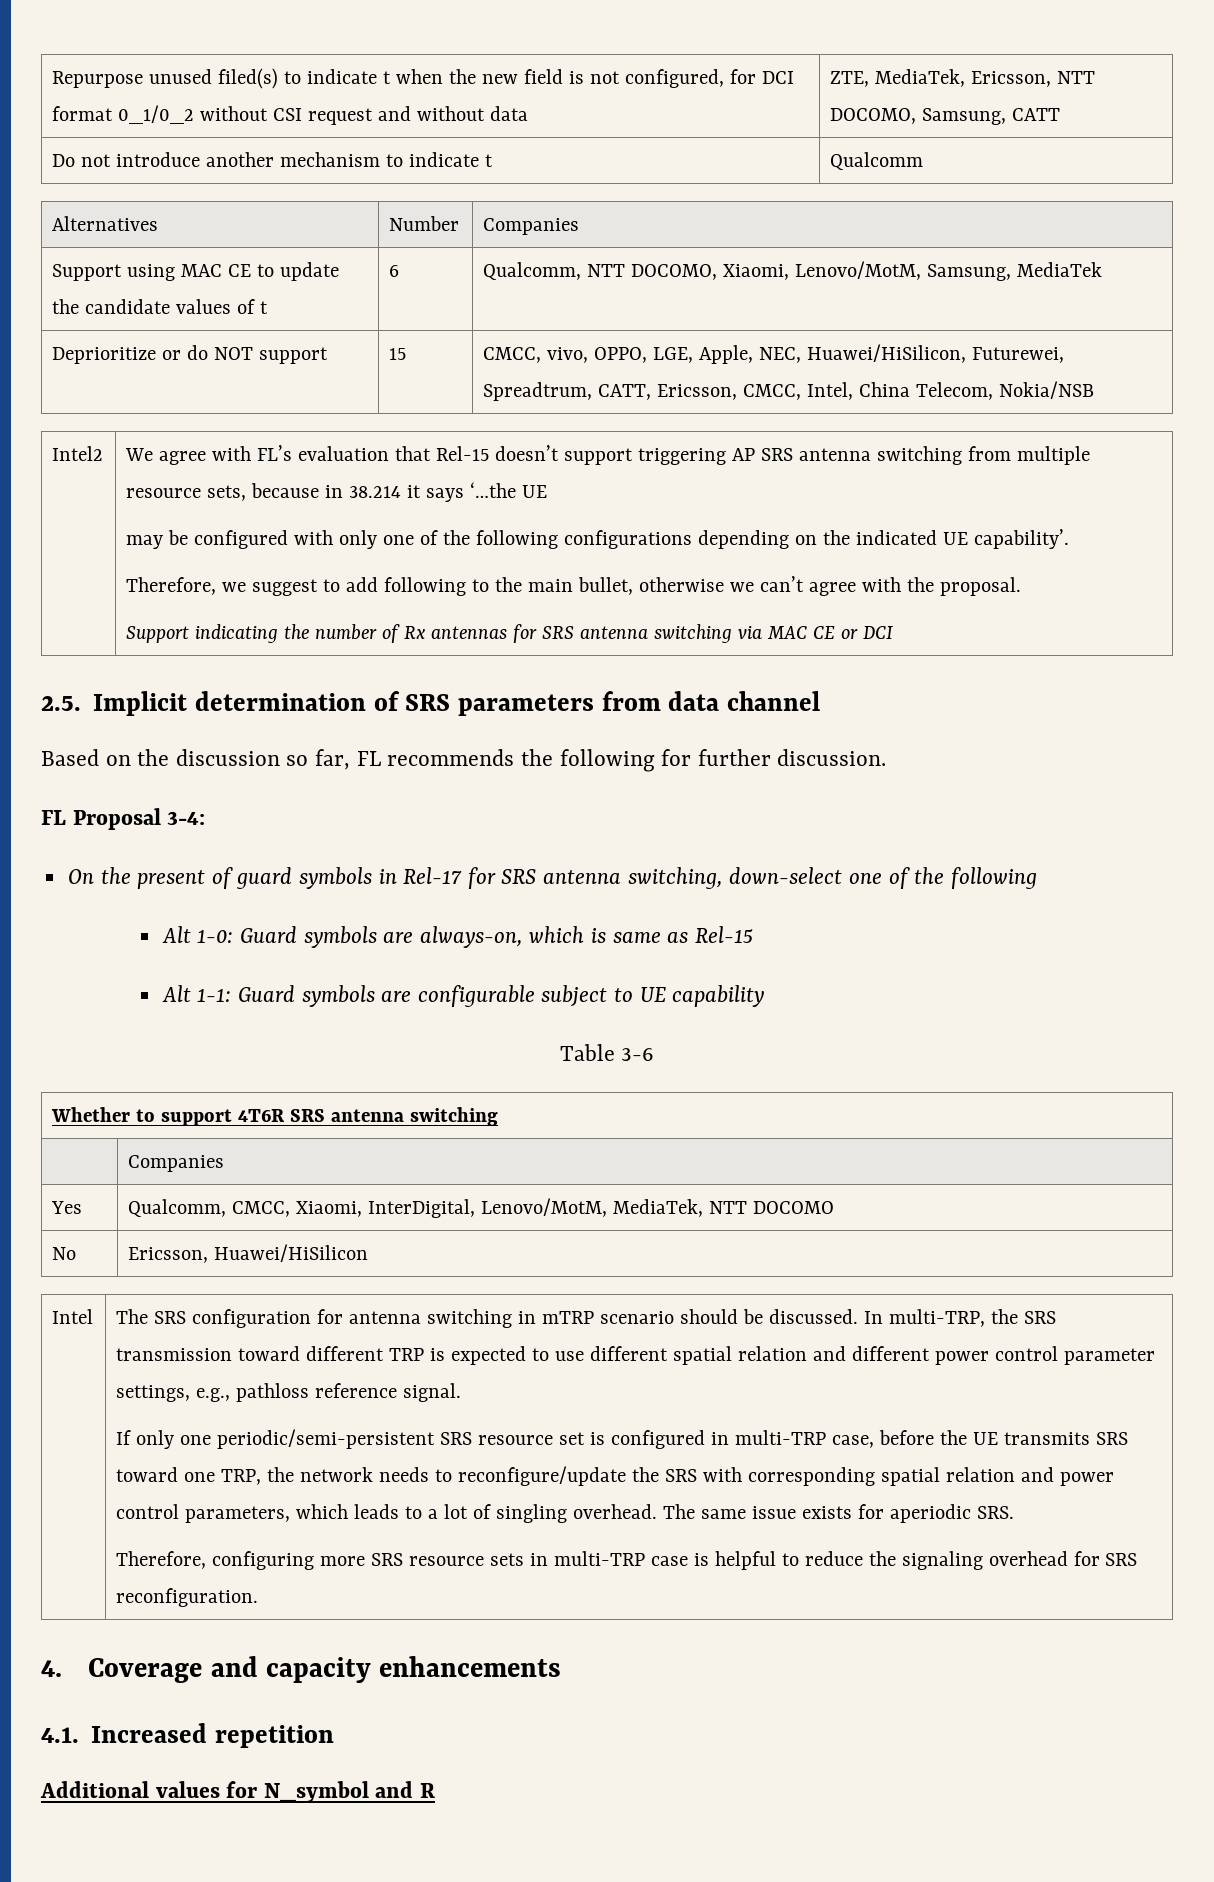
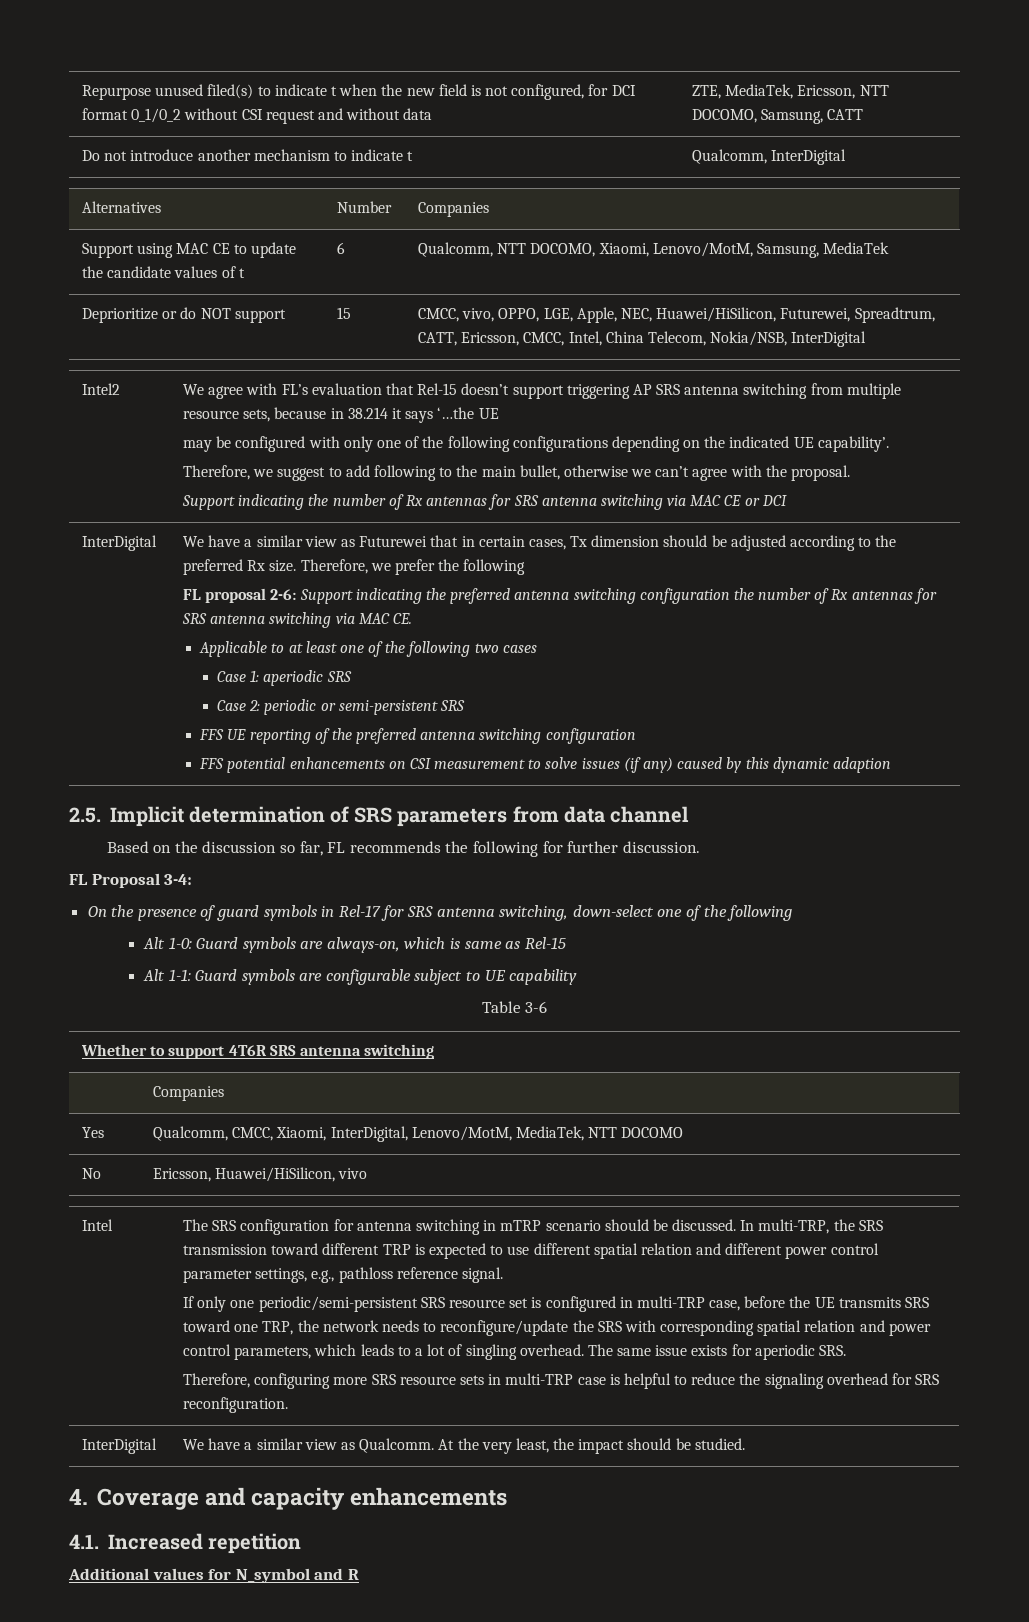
- Do not introduce another mechanism to indicate t | Qualcomm
+ Do not introduce another mechanism to indicate t | Qualcomm, InterDigital
- Deprioritize or do NOT support | 15 | CMCC, vivo, OPPO, LGE, Apple, NEC, Huawei/HiSilicon, Futurewei, Spreadtrum, CATT, Ericsson, CMCC, Intel, China Telecom, Nokia/NSB
+ Deprioritize or do NOT support | 15 | CMCC, vivo, OPPO, LGE, Apple, NEC, Huawei/HiSilicon, Futurewei, Spreadtrum, CATT, Ericsson, CMCC, Intel, China Telecom, Nokia/NSB, InterDigital
+ InterDigital | We have a similar view as Futurewei that in certain cases, Tx dimension should be adjusted according to the preferred Rx size. Therefore, we prefer the following
+ FL proposal 2-6: Support indicating the preferred antenna switching configuration the number of Rx antennas for SRS antenna switching via MAC CE.
+ Applicable to at least one of the following two cases
+ Case 1: aperiodic SRS
+ Case 2: periodic or semi-persistent SRS
+ FFS UE reporting of the preferred antenna switching configuration
+ FFS potential enhancements on CSI measurement to solve issues (if any) caused by this dynamic adaption
- On the present of guard symbols in Rel-17 for SRS antenna switching, down-select one of the following
+ On the presence of guard symbols in Rel-17 for SRS antenna switching, down-select one of the following
- No | Ericsson, Huawei/HiSilicon
+ No | Ericsson, Huawei/HiSilicon, vivo
+ InterDigital | We have a similar view as Qualcomm. At the very least, the impact should be studied.

